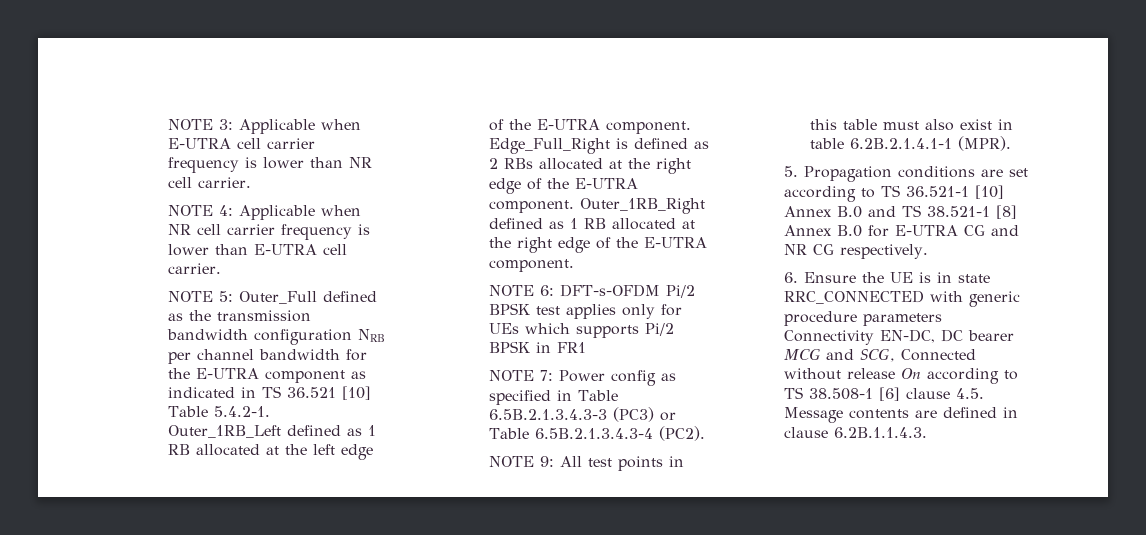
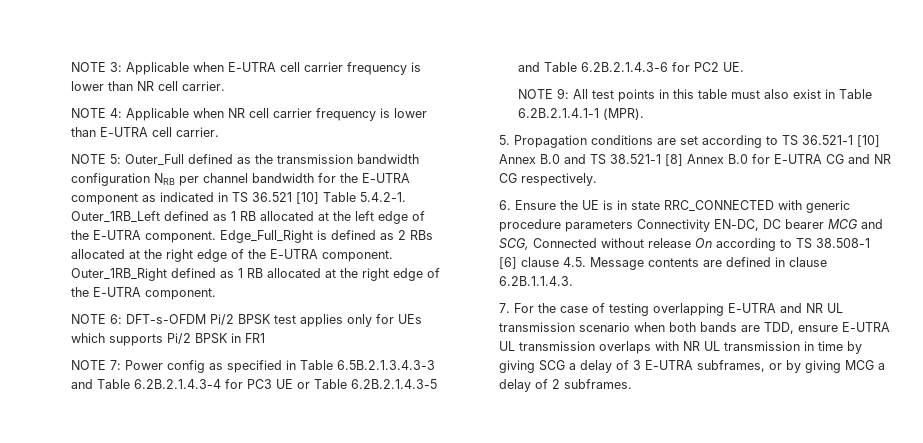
- NOTE 7: Power config as specified in Table 6.5B.2.1.3.4.3-3 (PC3) or Table 6.5B.2.1.3.4.3-4 (PC2).
+ NOTE 7: Power config as specified in Table 6.5B.2.1.3.4.3-3 and Table 6.2B.2.1.4.3-4 for PC3 UE or Table 6.2B.2.1.4.3-5 and Table 6.2B.2.1.4.3-6 for PC2 UE.
- NOTE 9: All test points in this table must also exist in table 6.2B.2.1.4.1-1 (MPR).
+ NOTE 9: All test points in this table must also exist in Table 6.2B.2.1.4.1-1 (MPR).
+ 7. For the case of testing overlapping E-UTRA and NR UL transmission scenario when both bands are TDD, ensure E-UTRA UL transmission overlaps with NR UL transmission in time by giving SCG a delay of 3 E-UTRA subframes, or by giving MCG a delay of 2 subframes.

